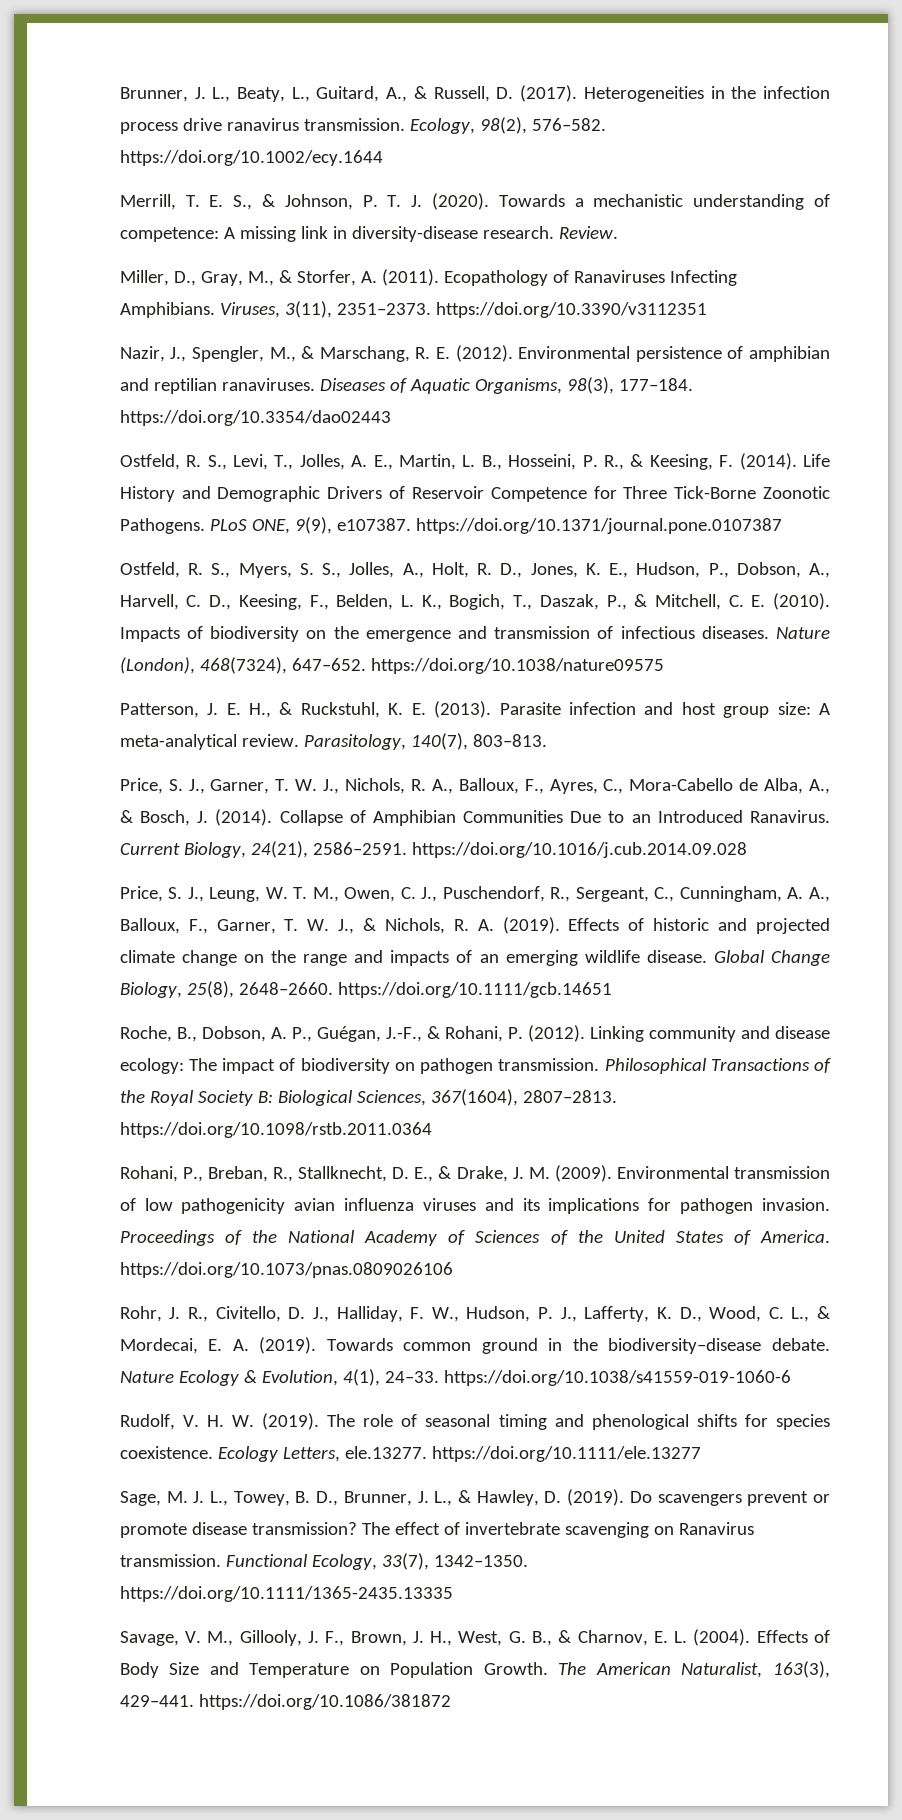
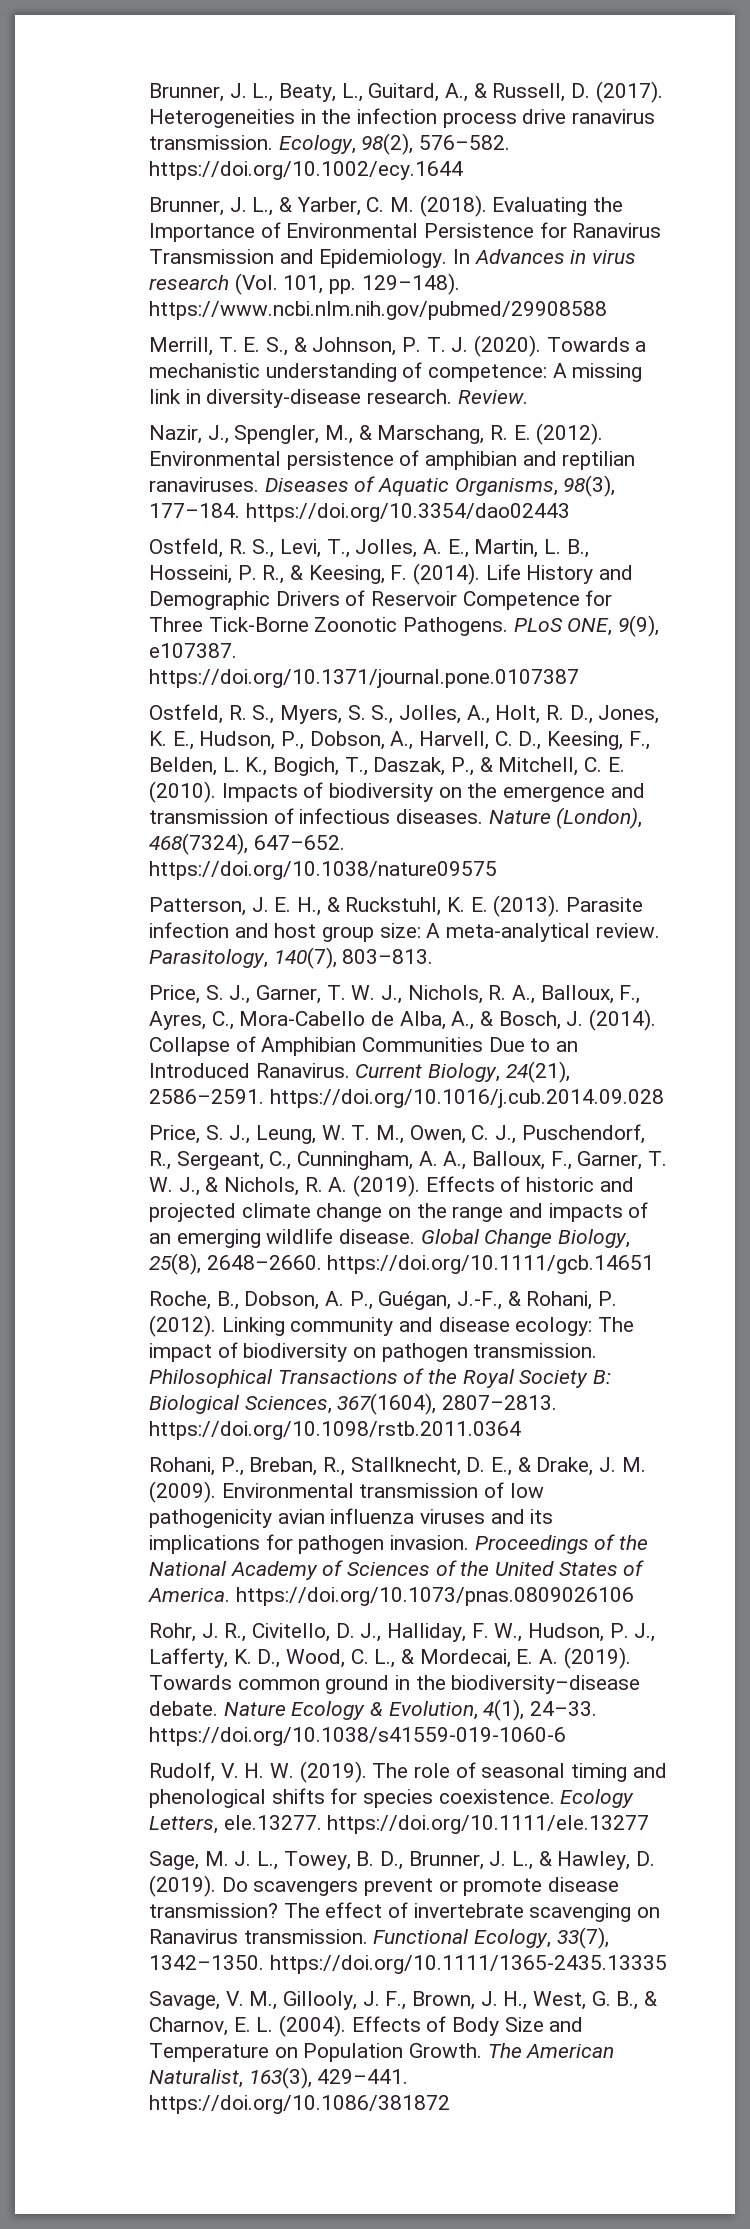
+ Brunner, J. L., & Yarber, C. M. (2018). Evaluating the Importance of Environmental Persistence for Ranavirus Transmission and Epidemiology. In Advances in virus research (Vol. 101, pp. 129–148). https://www.ncbi.nlm.nih.gov/pubmed/29908588
- Miller, D., Gray, M., & Storfer, A. (2011). Ecopathology of Ranaviruses Infecting Amphibians. Viruses, 3(11), 2351–2373. https://doi.org/10.3390/v3112351

